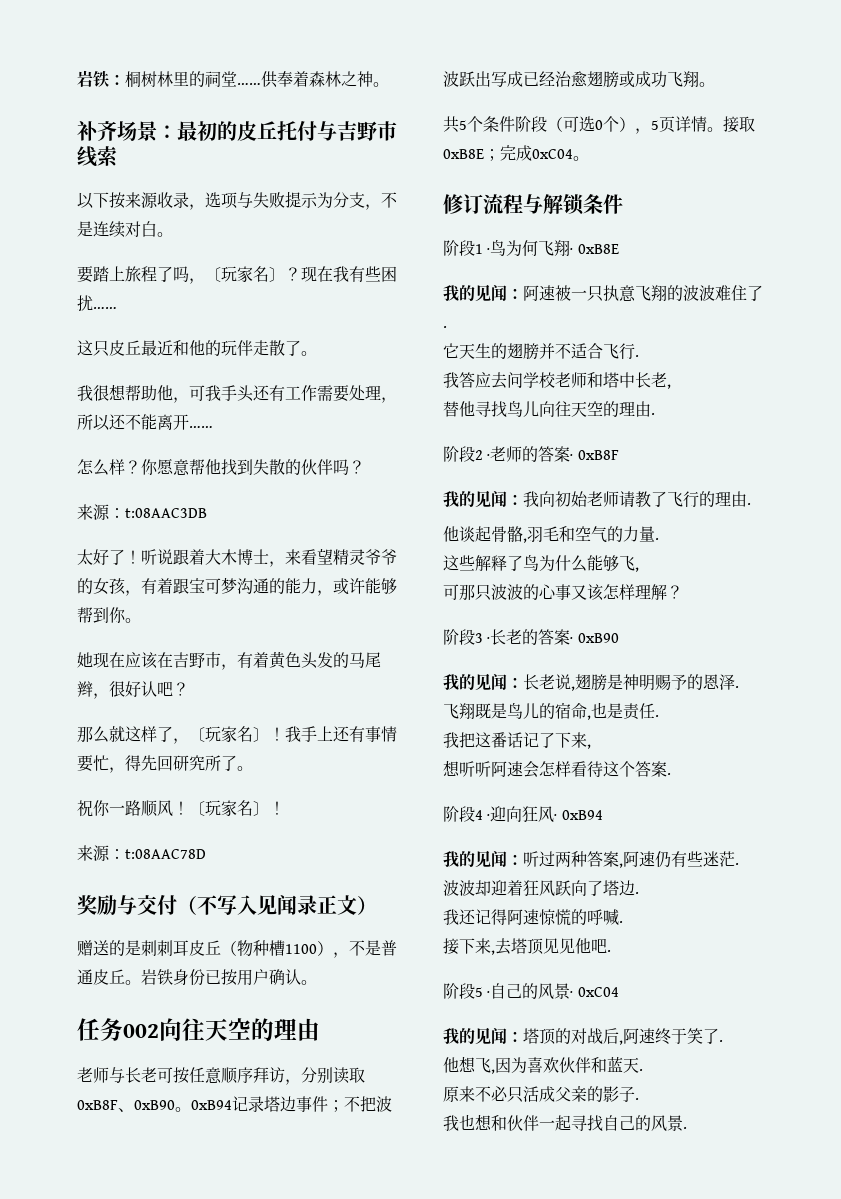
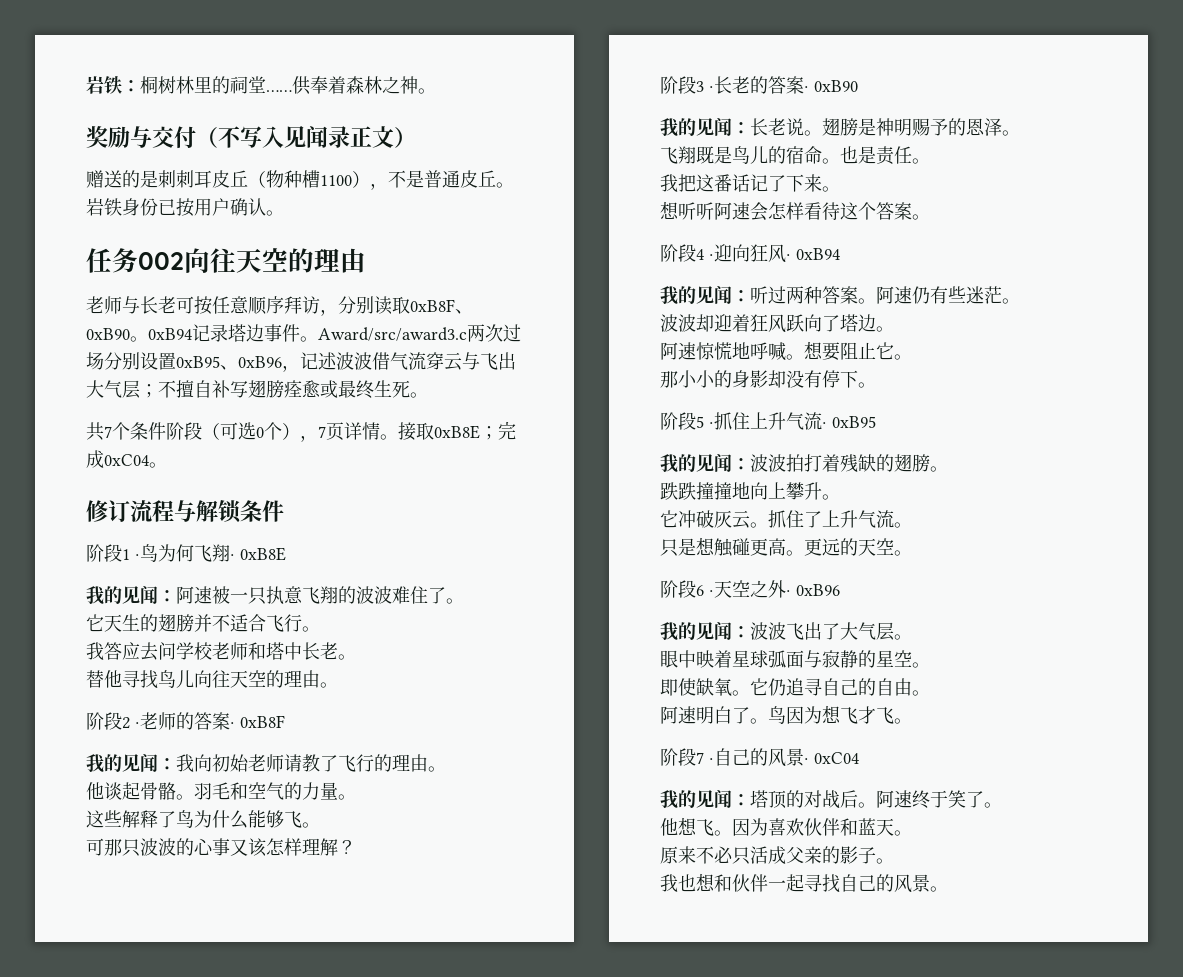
- 补齐场景：最初的皮丘托付与吉野市线索
- 以下按来源收录，选项与失败提示为分支，不是连续对白。
- 要踏上旅程了吗，〔玩家名〕？现在我有些困扰……
- 这只皮丘最近和他的玩伴走散了。
- 我很想帮助他，可我手头还有工作需要处理，所以还不能离开……
- 怎么样？你愿意帮他找到失散的伙伴吗？
- 来源：t:08AAC3DB
- 太好了！听说跟着大木博士，来看望精灵爷爷的女孩，有着跟宝可梦沟通的能力，或许能够帮到你。
- 她现在应该在吉野市，有着黄色头发的马尾辫，很好认吧？
- 那么就这样了，〔玩家名〕！我手上还有事情要忙，得先回研究所了。
- 祝你一路顺风！〔玩家名〕！
- 来源：t:08AAC78D
- 0xB94记录塔边事件；不把波波跃出写成已经治愈翅膀或成功飞翔。
+ 0xB94记录塔边事件。Award/src/award3.c两次过场分别设置0xB95、0xB96，记述波波借气流穿云与飞出大气层；不擅自补写翅膀痊愈或最终生死。
- 共5个条件阶段（可选0个），5页详情。
+ 共7个条件阶段（可选0个），7页详情。
- 我的见闻：阿速被一只执意飞翔的波波难住了.
+ 我的见闻：阿速被一只执意飞翔的波波难住了。
- 它天生的翅膀并不适合飞行.
+ 它天生的翅膀并不适合飞行。
- 我答应去问学校老师和塔中长老,
+ 我答应去问学校老师和塔中长老。
- 替他寻找鸟儿向往天空的理由.
+ 替他寻找鸟儿向往天空的理由。
- 我的见闻：我向初始老师请教了飞行的理由.
+ 我的见闻：我向初始老师请教了飞行的理由。
- 他谈起骨骼,羽毛和空气的力量.
+ 他谈起骨骼。羽毛和空气的力量。
- 这些解释了鸟为什么能够飞,
+ 这些解释了鸟为什么能够飞。
- 我的见闻：长老说,翅膀是神明赐予的恩泽.
+ 我的见闻：长老说。翅膀是神明赐予的恩泽。
- 飞翔既是鸟儿的宿命,也是责任.
+ 飞翔既是鸟儿的宿命。也是责任。
- 我把这番话记了下来,
+ 我把这番话记了下来。
- 想听听阿速会怎样看待这个答案.
+ 想听听阿速会怎样看待这个答案。
- 我的见闻：听过两种答案,阿速仍有些迷茫.
+ 我的见闻：听过两种答案。阿速仍有些迷茫。
- 波波却迎着狂风跃向了塔边.
- 我还记得阿速惊慌的呼喊.
- 接下来,去塔顶见见他吧.
- 阶段5 ·自己的风景· 0xC04
+ 波波却迎着狂风跃向了塔边。
+ 阿速惊慌地呼喊。想要阻止它。
+ 那小小的身影却没有停下。
+ 阶段5 ·抓住上升气流· 0xB95
+ 我的见闻：波波拍打着残缺的翅膀。
+ 跌跌撞撞地向上攀升。
+ 它冲破灰云。抓住了上升气流。
+ 只是想触碰更高。更远的天空。
+ 阶段6 ·天空之外· 0xB96
+ 我的见闻：波波飞出了大气层。
+ 眼中映着星球弧面与寂静的星空。
+ 即使缺氧。它仍追寻自己的自由。
+ 阿速明白了。鸟因为想飞才飞。
+ 阶段7 ·自己的风景· 0xC04
- 我的见闻：塔顶的对战后,阿速终于笑了.
+ 我的见闻：塔顶的对战后。阿速终于笑了。
- 他想飞,因为喜欢伙伴和蓝天.
+ 他想飞。因为喜欢伙伴和蓝天。
- 原来不必只活成父亲的影子.
+ 原来不必只活成父亲的影子。
- 我也想和伙伴一起寻找自己的风景.
+ 我也想和伙伴一起寻找自己的风景。

